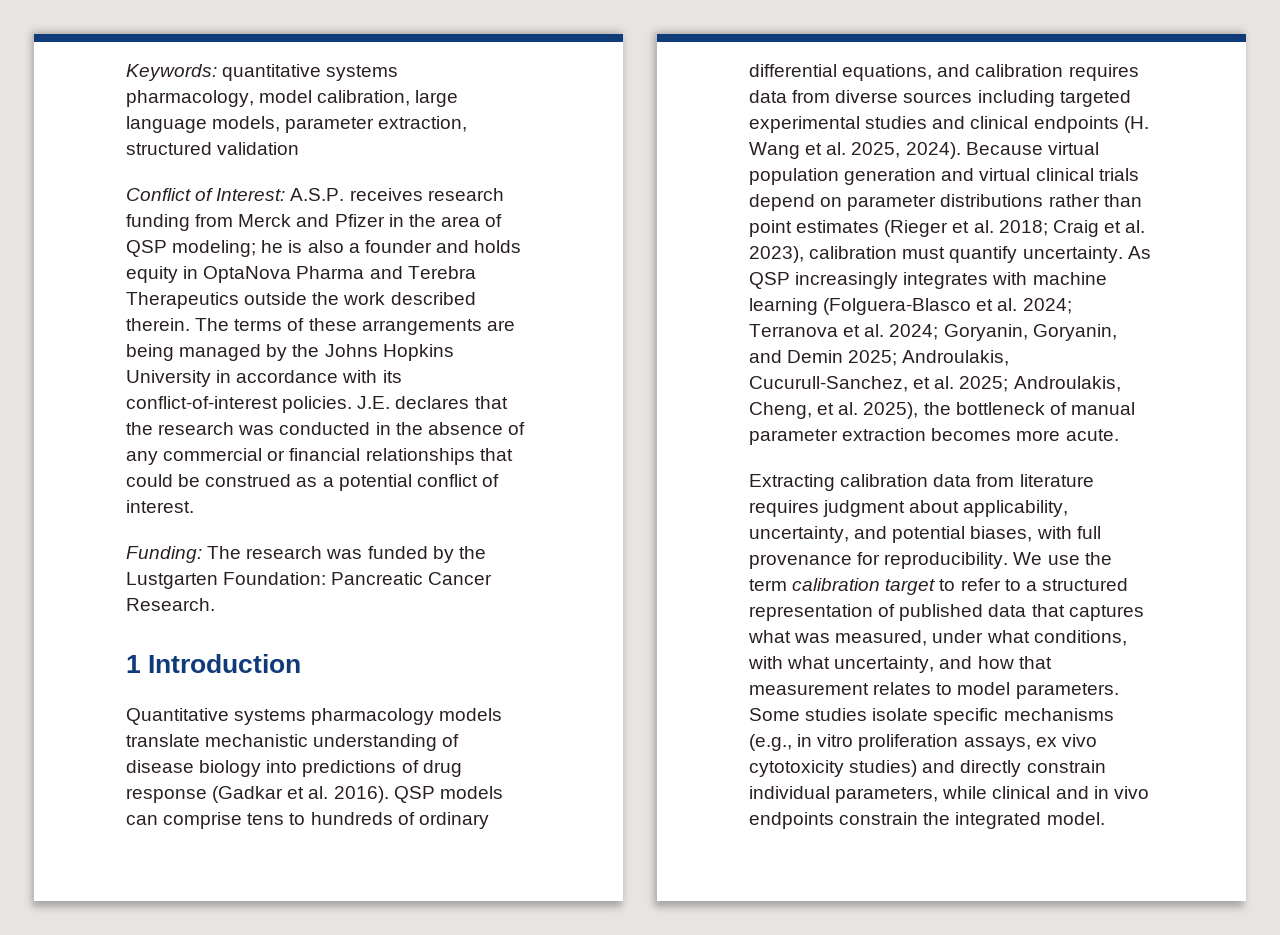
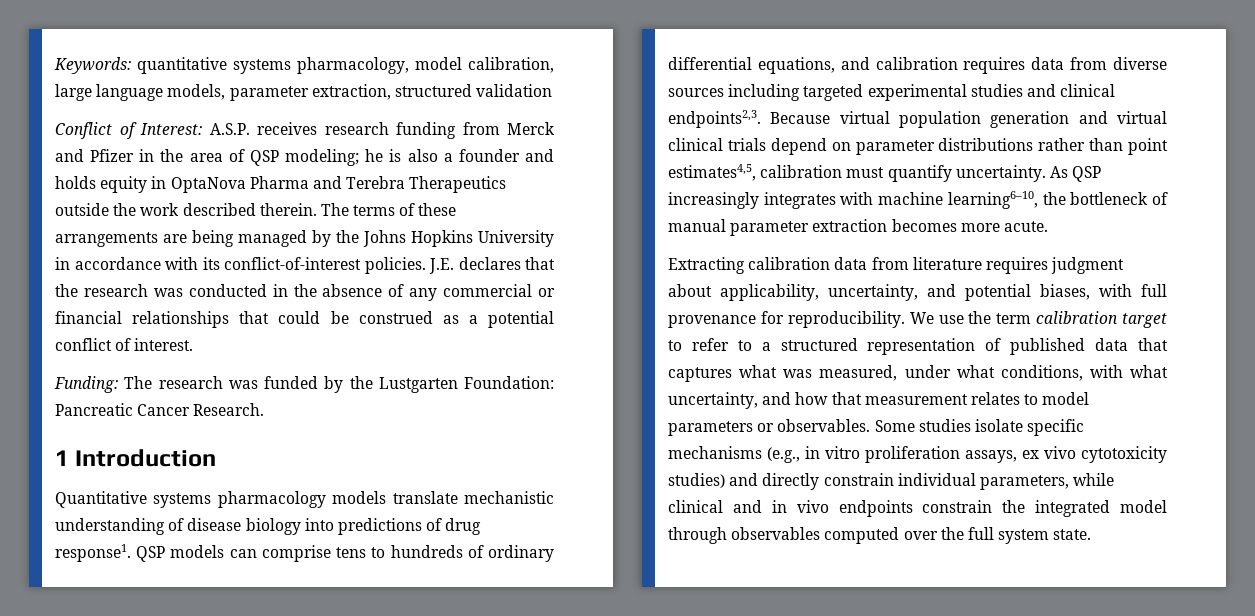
- Quantitative systems pharmacology models translate mechanistic understanding of disease biology into predictions of drug response (Gadkar et al. 2016).
+ Quantitative systems pharmacology models translate mechanistic understanding of disease biology into predictions of drug response1.
- QSP models can comprise tens to hundreds of ordinary differential equations, and calibration requires data from diverse sources including targeted experimental studies and clinical endpoints (H. Wang et al. 2025, 2024).
+ QSP models can comprise tens to hundreds of ordinary differential equations, and calibration requires data from diverse sources including targeted experimental studies and clinical endpoints2,3.
- Because virtual population generation and virtual clinical trials depend on parameter distributions rather than point estimates (Rieger et al. 2018; Craig et al. 2023), calibration must quantify uncertainty.
+ Because virtual population generation and virtual clinical trials depend on parameter distributions rather than point estimates4,5, calibration must quantify uncertainty.
- As QSP increasingly integrates with machine learning (Folguera-Blasco et al. 2024; Terranova et al. 2024; Goryanin, Goryanin, and Demin 2025; Androulakis, Cucurull-Sanchez, et al. 2025; Androulakis, Cheng, et al. 2025), the bottleneck of manual parameter extraction becomes more acute.
+ As QSP increasingly integrates with machine learning6–10, the bottleneck of manual parameter extraction becomes more acute.
- We use the term calibration target to refer to a structured representation of published data that captures what was measured, under what conditions, with what uncertainty, and how that measurement relates to model parameters.
+ We use the term calibration target to refer to a structured representation of published data that captures what was measured, under what conditions, with what uncertainty, and how that measurement relates to model parameters or observables.
- Some studies isolate specific mechanisms (e.g., in vitro proliferation assays, ex vivo cytotoxicity studies) and directly constrain individual parameters, while clinical and in vivo endpoints constrain the integrated model.
+ Some studies isolate specific mechanisms (e.g., in vitro proliferation assays, ex vivo cytotoxicity studies) and directly constrain individual parameters, while clinical and in vivo endpoints constrain the integrated model through observables computed over the full system state.

